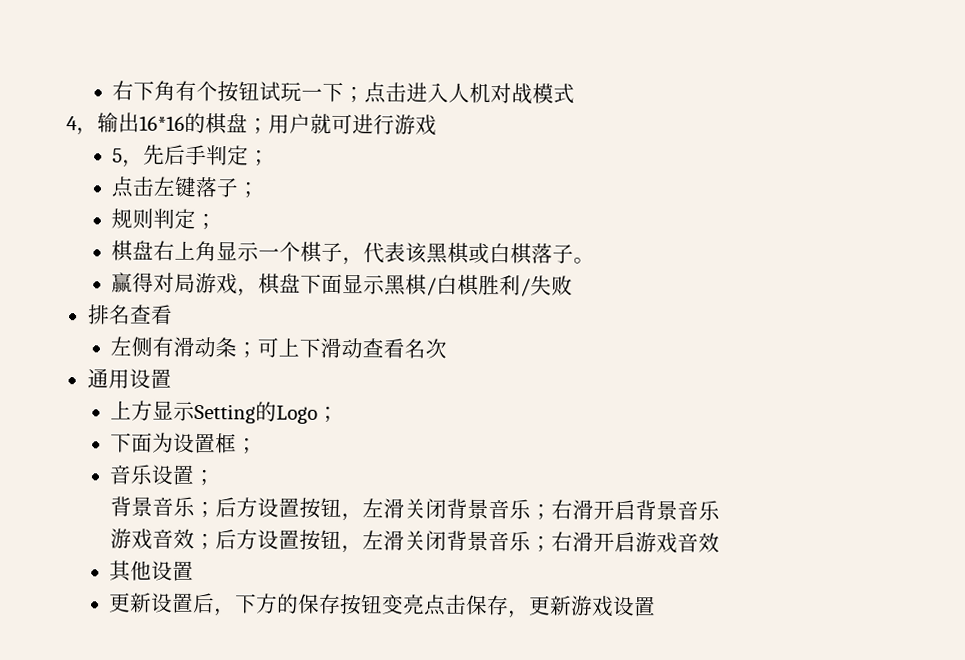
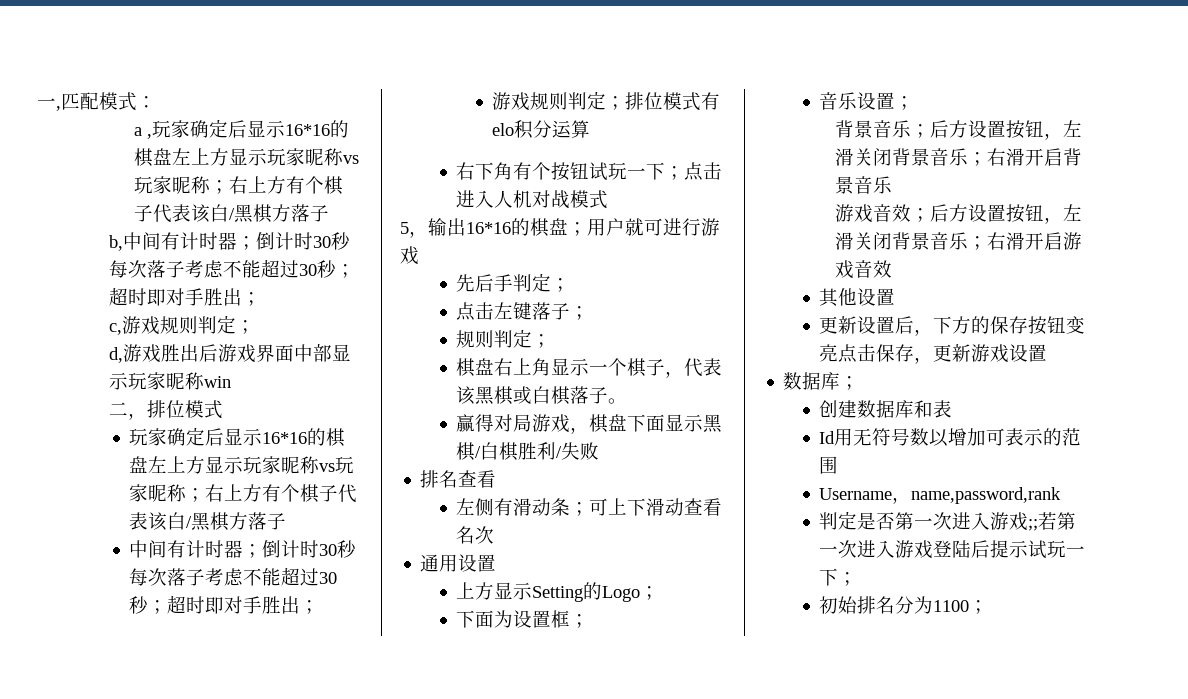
+ 一,匹配模式：
+ a ,玩家确定后显示16*16的棋盘左上方显示玩家昵称vs玩家昵称；右上方有个棋子代表该白/黑棋方落子
+ b,中间有计时器；倒计时30秒每次落子考虑不能超过30秒；超时即对手胜出；
+ c,游戏规则判定；
+ d,游戏胜出后游戏界面中部显示玩家昵称win
+ 二，排位模式
+ 玩家确定后显示16*16的棋盘左上方显示玩家昵称vs玩家昵称；右上方有个棋子代表该白/黑棋方落子
+ 中间有计时器；倒计时30秒每次落子考虑不能超过30秒；超时即对手胜出；
+ 游戏规则判定；排位模式有elo积分运算
- 4，输出16*16的棋盘；用户就可进行游戏
+ 5，输出16*16的棋盘；用户就可进行游戏
- 5，先后手判定；
+ 先后手判定；
+ 数据库；
+ 创建数据库和表
+ Id用无符号数以增加可表示的范围
+ Username，name,password,rank
+ 判定是否第一次进入游戏;;若第一次进入游戏登陆后提示试玩一下；
+ 初始排名分为1100；

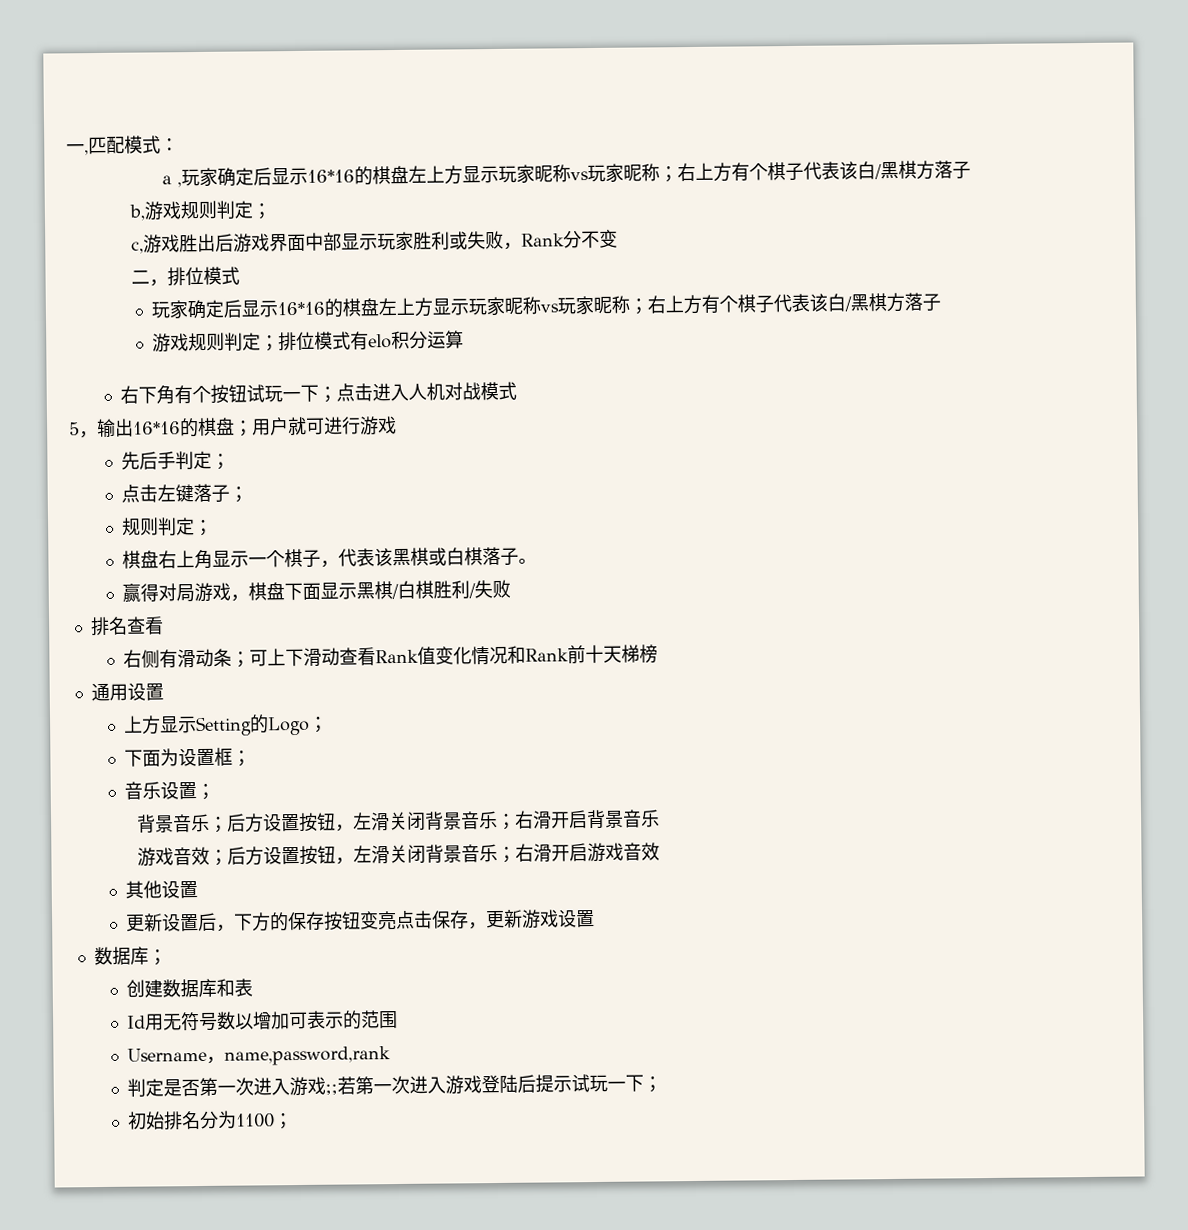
- b,中间有计时器；倒计时30秒每次落子考虑不能超过30秒；超时即对手胜出；
- c,游戏规则判定；
+ b,游戏规则判定；
- d,游戏胜出后游戏界面中部显示玩家昵称win
+ c,游戏胜出后游戏界面中部显示玩家胜利或失败，Rank分不变
  二，排位模式
  玩家确定后显示16*16的棋盘左上方显示玩家昵称vs玩家昵称；右上方有个棋子代表该白/黑棋方落子
- 中间有计时器；倒计时30秒每次落子考虑不能超过30秒；超时即对手胜出；
- 左侧有滑动条；可上下滑动查看名次
+ 右侧有滑动条；可上下滑动查看Rank值变化情况和Rank前十天梯榜

